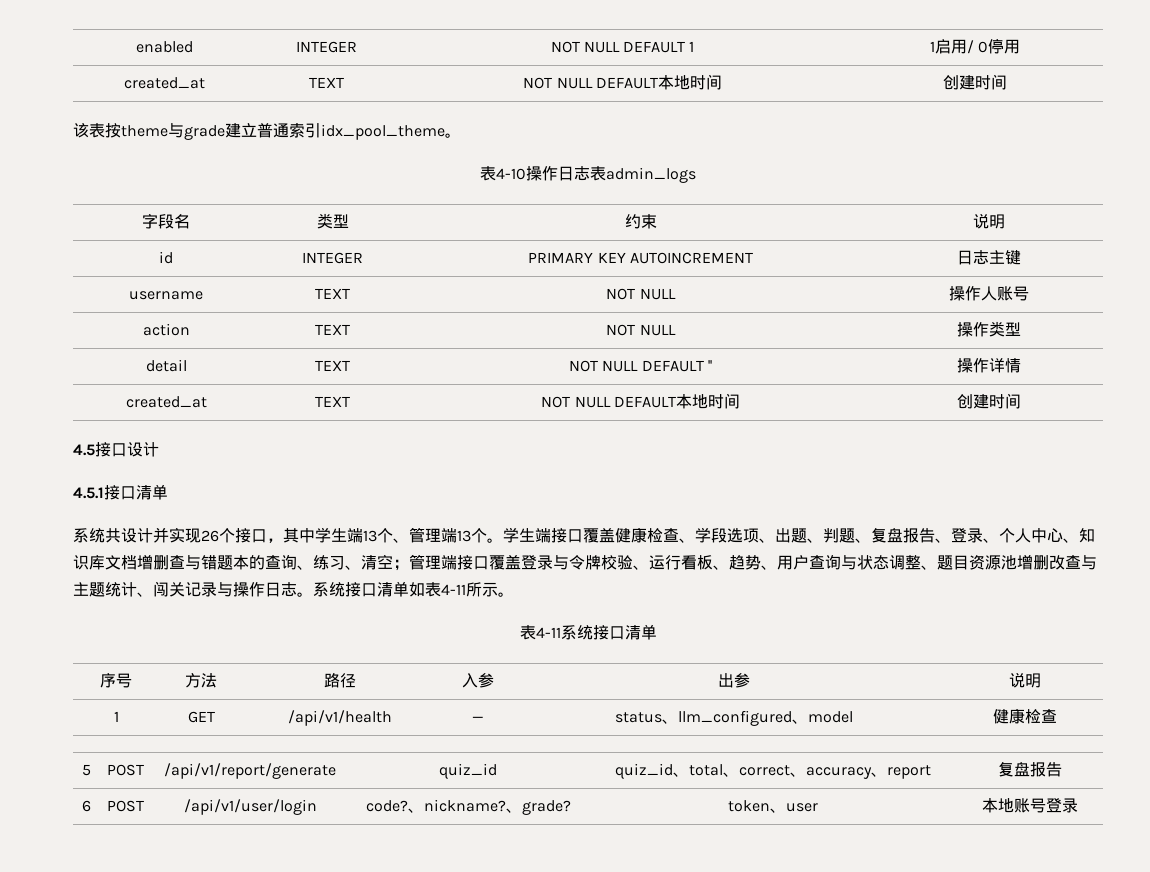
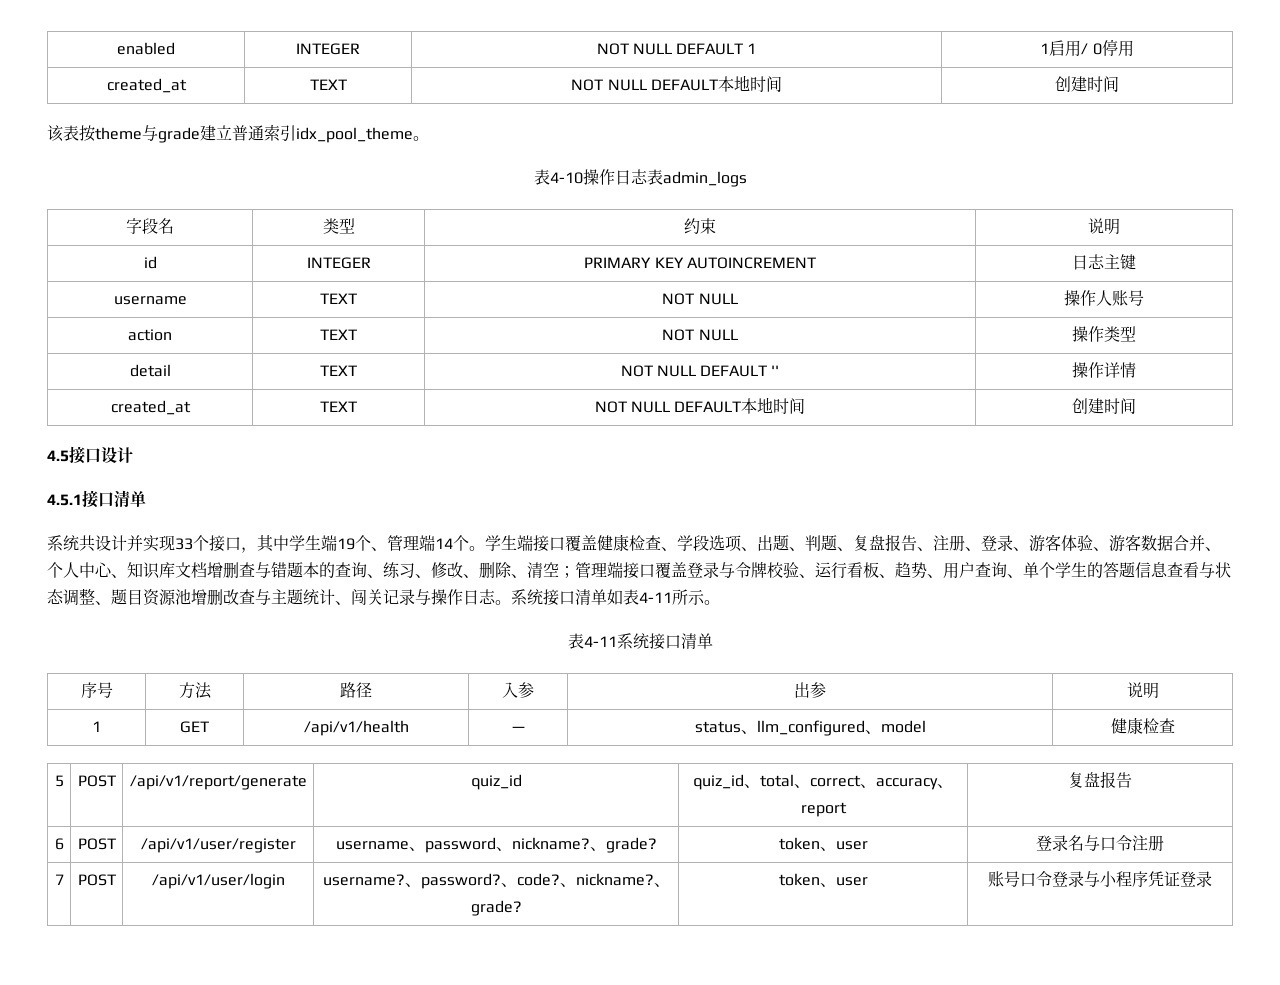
- 系统共设计并实现26个接口，其中学生端13个、管理端13个。
+ 系统共设计并实现33个接口，其中学生端19个、管理端14个。
- 学生端接口覆盖健康检查、学段选项、出题、判题、复盘报告、登录、个人中心、知识库文档增删查与错题本的查询、练习、清空；管理端接口覆盖登录与令牌校验、运行看板、趋势、用户查询与状态调整、题目资源池增删改查与主题统计、闯关记录与操作日志。
+ 学生端接口覆盖健康检查、学段选项、出题、判题、复盘报告、注册、登录、游客体验、游客数据合并、个人中心、知识库文档增删查与错题本的查询、练习、修改、删除、清空；管理端接口覆盖登录与令牌校验、运行看板、趋势、用户查询、单个学生的答题信息查看与状态调整、题目资源池增删改查与主题统计、闯关记录与操作日志。
- 6 | POST | /api/v1/user/login | code?、nickname?、grade? | token、user | 本地账号登录
+ 6 | POST | /api/v1/user/register | username、password、nickname?、grade? | token、user | 登录名与口令注册
+ 7 | POST | /api/v1/user/login | username?、password?、code?、nickname?、grade? | token、user | 账号口令登录与小程序凭证登录

